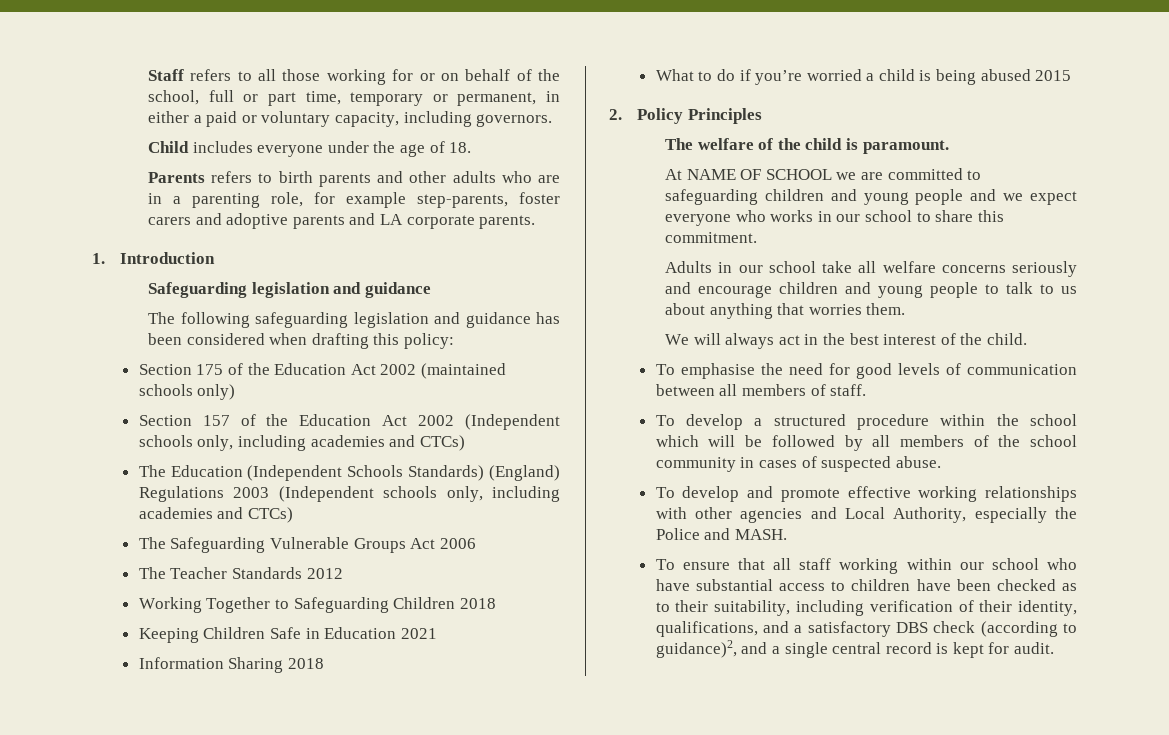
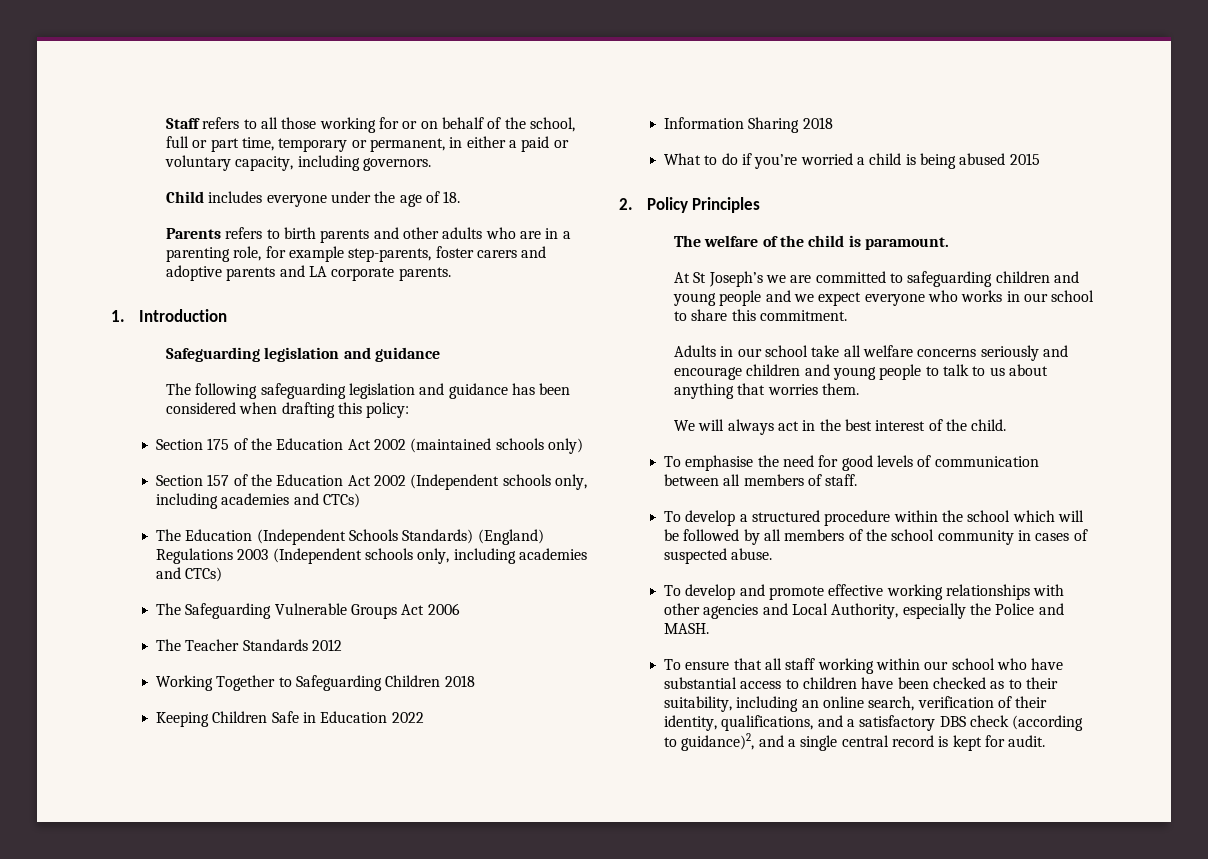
- Keeping Children Safe in Education 2021
+ Keeping Children Safe in Education 2022
- At NAME OF SCHOOL we are committed to safeguarding children and young people and we expect everyone who works in our school to share this commitment.
+ At St Joseph’s we are committed to safeguarding children and young people and we expect everyone who works in our school to share this commitment.
- To ensure that all staff working within our school who have substantial access to children have been checked as to their suitability, including verification of their identity, qualifications, and a satisfactory DBS check (according to guidance)2, and a single central record is kept for audit.
+ To ensure that all staff working within our school who have substantial access to children have been checked as to their suitability, including an online search, verification of their identity, qualifications, and a satisfactory DBS check (according to guidance)2, and a single central record is kept for audit.

